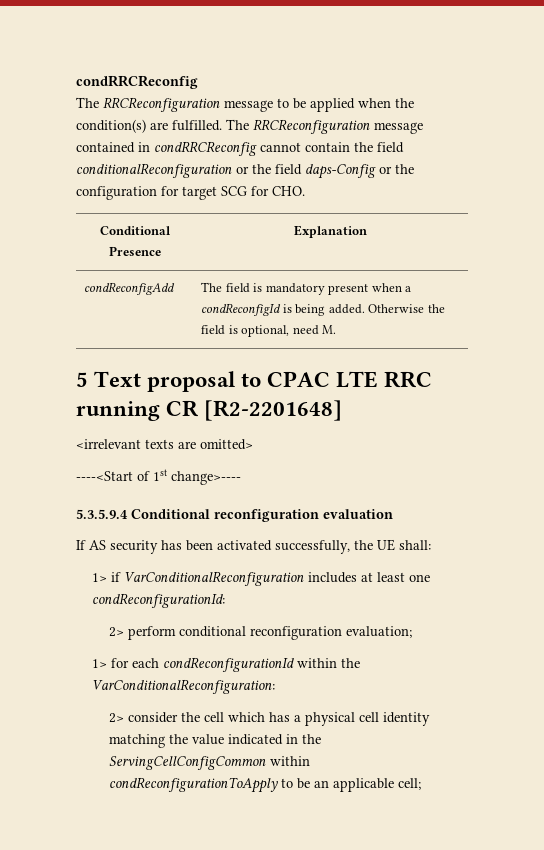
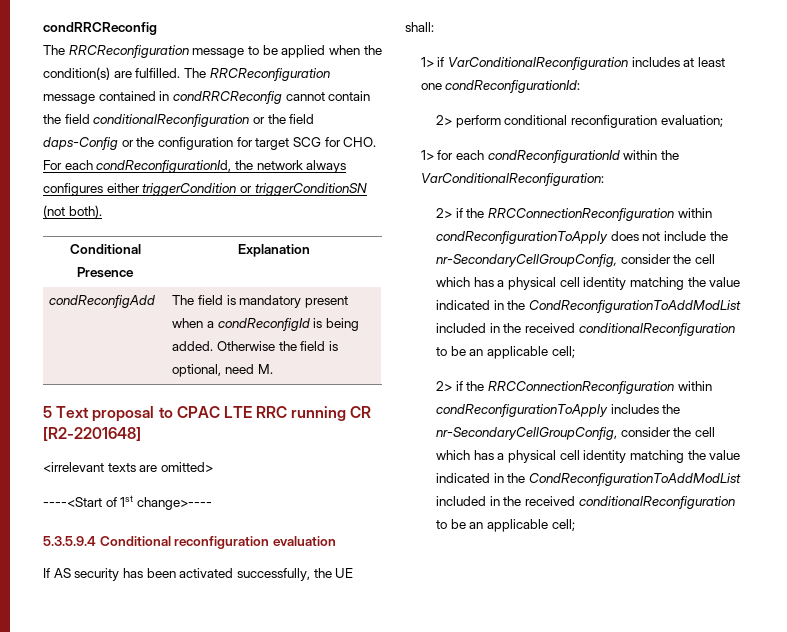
- The RRCReconfiguration message contained in condRRCReconfig cannot contain the field conditionalReconfiguration or the field daps-Config or the configuration for target SCG for CHO.
+ The RRCReconfiguration message contained in condRRCReconfig cannot contain the field conditionalReconfiguration or the field daps-Config or the configuration for target SCG for CHO. For each condReconfigurationId, the network always configures either triggerCondition or triggerConditionSN (not both).
- 2> consider the cell which has a physical cell identity matching the value indicated in the ServingCellConfigCommon within condReconfigurationToApply to be an applicable cell;
+ 2> if the RRCConnectionReconfiguration within condReconfigurationToApply does not include the nr-SecondaryCellGroupConfig, consider the cell which has a physical cell identity matching the value indicated in the CondReconfigurationToAddModList included in the received conditionalReconfiguration to be an applicable cell;
+ 2> if the RRCConnectionReconfiguration within condReconfigurationToApply includes the nr-SecondaryCellGroupConfig, consider the cell which has a physical cell identity matching the value indicated in the CondReconfigurationToAddModList included in the received conditionalReconfiguration to be an applicable cell;

